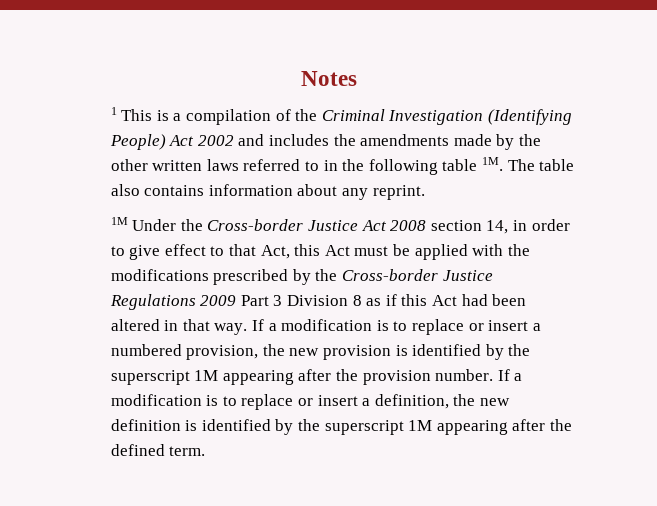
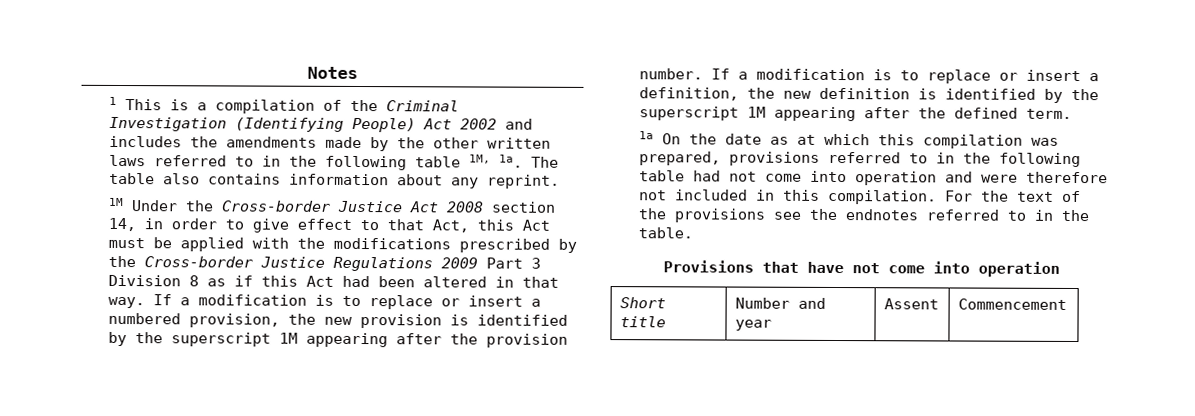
- 1 This is a compilation of the Criminal Investigation (Identifying People) Act 2002 and includes the amendments made by the other written laws referred to in the following table 1M.
+ 1 This is a compilation of the Criminal Investigation (Identifying People) Act 2002 and includes the amendments made by the other written laws referred to in the following table 1M, 1a.
+ 1a On the date as at which this compilation was prepared, provisions referred to in the following table had not come into operation and were therefore not included in this compilation. For the text of the provisions see the endnotes referred to in the table.
+ Provisions that have not come into operation
+ Short title | Number and year | Assent | Commencement

